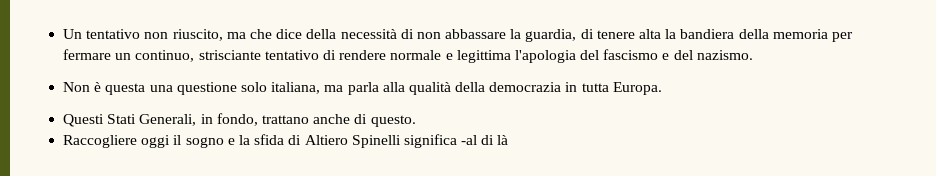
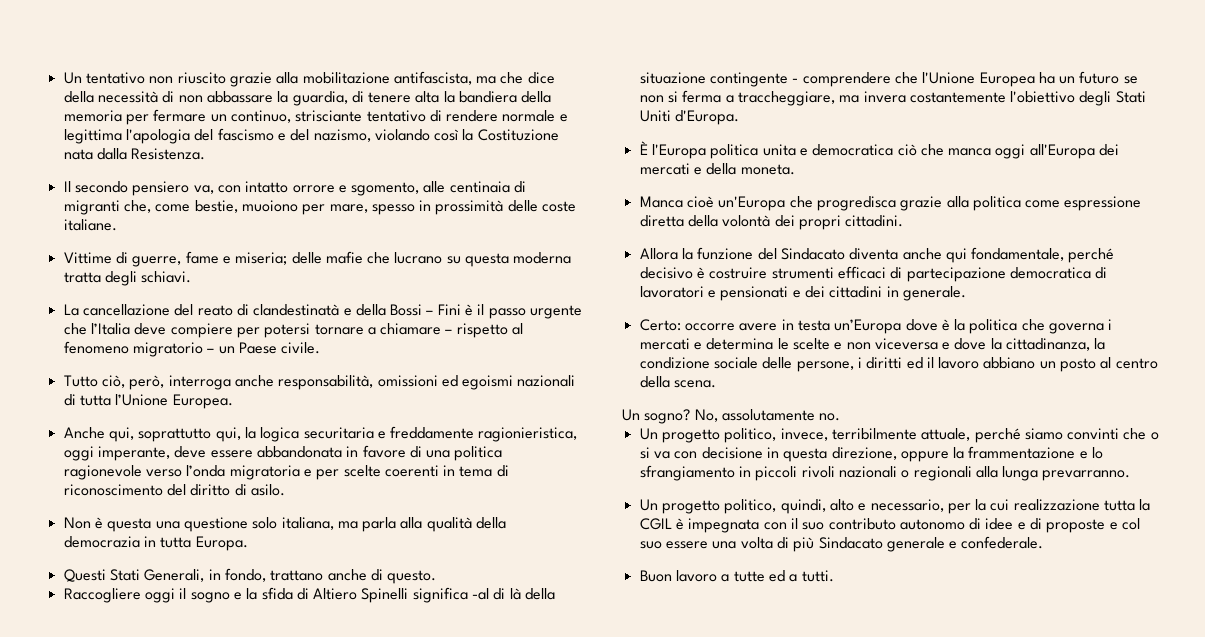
- Un tentativo non riuscito, ma che dice della necessità di non abbassare la guardia, di tenere alta la bandiera della memoria per fermare un continuo, strisciante tentativo di rendere normale e legittima l'apologia del fascismo e del nazismo.
+ Un tentativo non riuscito grazie alla mobilitazione antifascista, ma che dice della necessità di non abbassare la guardia, di tenere alta la bandiera della memoria per fermare un continuo, strisciante tentativo di rendere normale e legittima l'apologia del fascismo e del nazismo, violando così la Costituzione nata dalla Resistenza.
+ Il secondo pensiero va, con intatto orrore e sgomento, alle centinaia di migranti che, come bestie, muoiono per mare, spesso in prossimità delle coste italiane.
+ Vittime di guerre, fame e miseria; delle mafie che lucrano su questa moderna tratta degli schiavi.
+ La cancellazione del reato di clandestinatà e della Bossi – Fini è il passo urgente che l’Italia deve compiere per potersi tornare a chiamare – rispetto al fenomeno migratorio – un Paese civile.
+ Tutto ciò, però, interroga anche responsabilità, omissioni ed egoismi nazionali di tutta l’Unione Europea.
+ Anche qui, soprattutto qui, la logica securitaria e freddamente ragionieristica, oggi imperante, deve essere abbandonata in favore di una politica ragionevole verso l’onda migratoria e per scelte coerenti in tema di riconoscimento del diritto di asilo.
- Raccogliere oggi il sogno e la sfida di Altiero Spinelli significa -al di là
+ Raccogliere oggi il sogno e la sfida di Altiero Spinelli significa -al di là della situazione contingente - comprendere che l'Unione Europea ha un futuro se non si ferma a traccheggiare, ma invera costantemente l'obiettivo degli Stati Uniti d'Europa.
+ È l'Europa politica unita e democratica ciò che manca oggi all'Europa dei mercati e della moneta.
+ Manca cioè un'Europa che progredisca grazie alla politica come espressione diretta della volontà dei propri cittadini.
+ Allora la funzione del Sindacato diventa anche qui fondamentale, perché decisivo è costruire strumenti efficaci di partecipazione democratica di lavoratori e pensionati e dei cittadini in generale.
+ Certo: occorre avere in testa un’Europa dove è la politica che governa i mercati e determina le scelte e non viceversa e dove la cittadinanza, la condizione sociale delle persone, i diritti ed il lavoro abbiano un posto al centro della scena.
+ Un sogno? No, assolutamente no.
+ Un progetto politico, invece, terribilmente attuale, perché siamo convinti che o si va con decisione in questa direzione, oppure la frammentazione e lo sfrangiamento in piccoli rivoli nazionali o regionali alla lunga prevarranno.
+ Un progetto politico, quindi, alto e necessario, per la cui realizzazione tutta la CGIL è impegnata con il suo contributo autonomo di idee e di proposte e col suo essere una volta di più Sindacato generale e confederale.
+ Buon lavoro a tutte ed a tutti.

